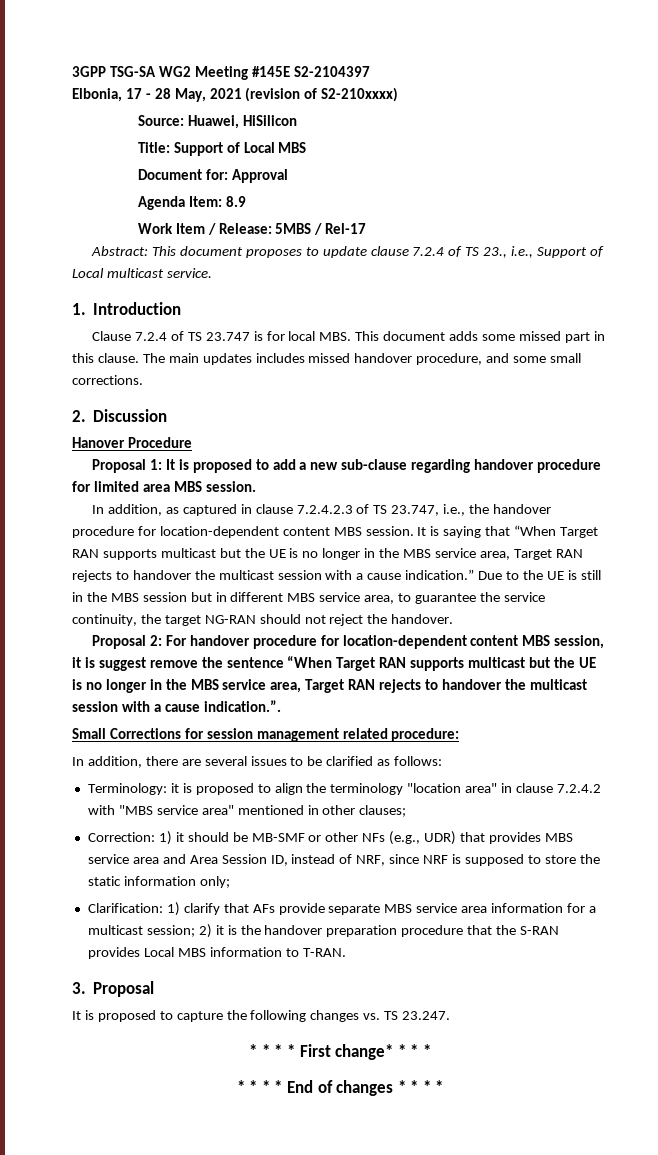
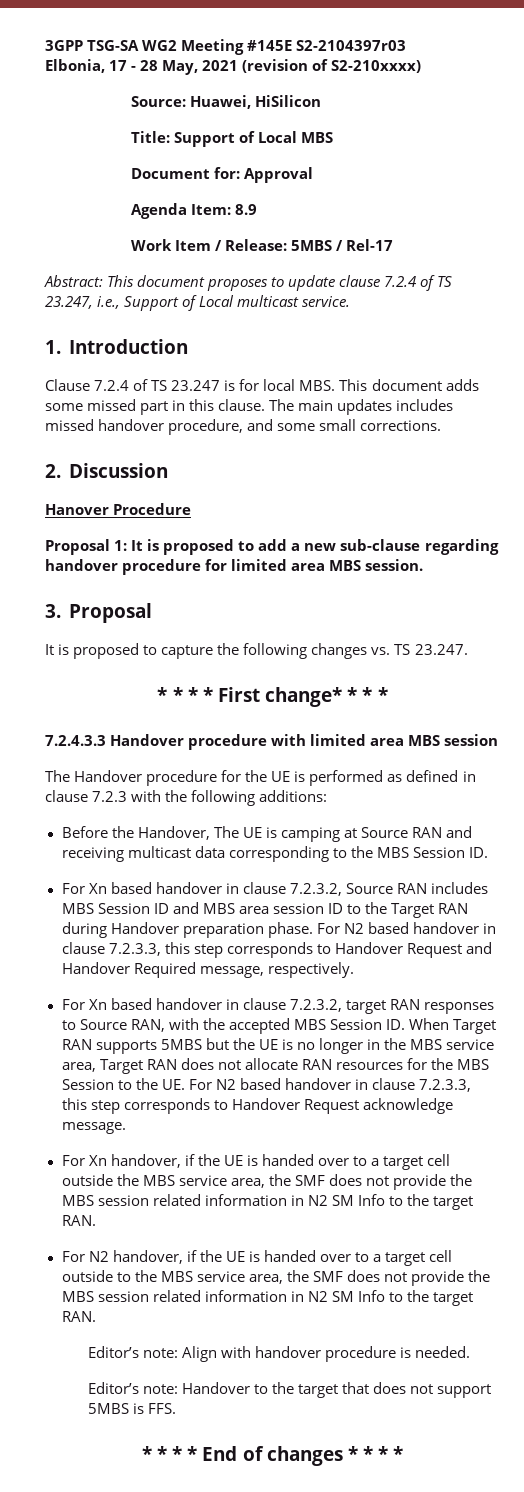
- 3GPP TSG-SA WG2 Meeting #145E S2-2104397
+ 3GPP TSG-SA WG2 Meeting #145E S2-2104397r03
- Abstract: This document proposes to update clause 7.2.4 of TS 23., i.e., Support of Local multicast service.
+ Abstract: This document proposes to update clause 7.2.4 of TS 23.247, i.e., Support of Local multicast service.
- Clause 7.2.4 of TS 23.747 is for local MBS. This document adds some missed part in this clause.
+ Clause 7.2.4 of TS 23.247 is for local MBS. This document adds some missed part in this clause.
- In addition, as captured in clause 7.2.4.2.3 of TS 23.747, i.e., the handover procedure for location-dependent content MBS session. It is saying that “When Target RAN supports multicast but the UE is no longer in the MBS service area, Target RAN rejects to handover the multicast session with a cause indication.” Due to the UE is still in the MBS session but in different MBS service area, to guarantee the service continuity, the target NG-RAN should not reject the handover.
- Proposal 2: For handover procedure for location-dependent content MBS session, it is suggest remove the sentence “When Target RAN supports multicast but the UE is no longer in the MBS service area, Target RAN rejects to handover the multicast session with a cause indication.”.
- Small Corrections for session management related procedure:
- In addition, there are several issues to be clarified as follows:
- Terminology: it is proposed to align the terminology "location area" in clause 7.2.4.2 with "MBS service area" mentioned in other clauses;
- Correction: 1) it should be MB-SMF or other NFs (e.g., UDR) that provides MBS service area and Area Session ID, instead of NRF, since NRF is supposed to store the static information only;
- Clarification: 1) clarify that AFs provide separate MBS service area information for a multicast session; 2) it is the handover preparation procedure that the S-RAN provides Local MBS information to T-RAN.
+ 7.2.4.3.3 Handover procedure with limited area MBS session
+ The Handover procedure for the UE is performed as defined in clause 7.2.3 with the following additions:
+ Before the Handover, The UE is camping at Source RAN and receiving multicast data corresponding to the MBS Session ID.
+ For Xn based handover in clause 7.2.3.2, Source RAN includes MBS Session ID and MBS area session ID to the Target RAN during Handover preparation phase. For N2 based handover in clause 7.2.3.3, this step corresponds to Handover Request and Handover Required message, respectively.
+ For Xn based handover in clause 7.2.3.2, target RAN responses to Source RAN, with the accepted MBS Session ID. When Target RAN supports 5MBS but the UE is no longer in the MBS service area, Target RAN does not allocate RAN resources for the MBS Session to the UE. For N2 based handover in clause 7.2.3.3, this step corresponds to Handover Request acknowledge message.
+ For Xn handover, if the UE is handed over to a target cell outside the MBS service area, the SMF does not provide the MBS session related information in N2 SM Info to the target RAN.
+ For N2 handover, if the UE is handed over to a target cell outside to the MBS service area, the SMF does not provide the MBS session related information in N2 SM Info to the target RAN.
+ Editor’s note: Align with handover procedure is needed.
+ Editor’s note: Handover to the target that does not support 5MBS is FFS.

